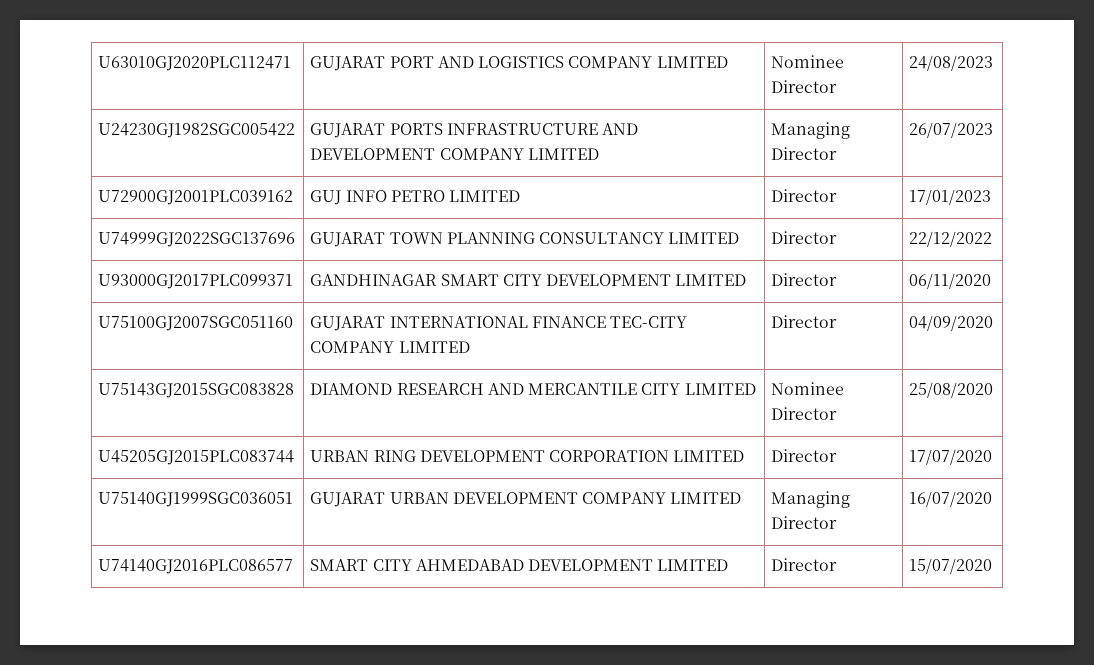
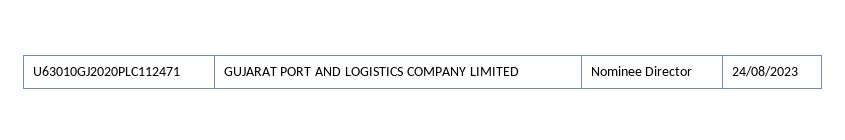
- U24230GJ1982SGC005422 | GUJARAT PORTS INFRASTRUCTURE AND DEVELOPMENT COMPANY LIMITED | Managing Director | 26/07/2023
- U72900GJ2001PLC039162 | GUJ INFO PETRO LIMITED | Director | 17/01/2023
- U74999GJ2022SGC137696 | GUJARAT TOWN PLANNING CONSULTANCY LIMITED | Director | 22/12/2022
- U93000GJ2017PLC099371 | GANDHINAGAR SMART CITY DEVELOPMENT LIMITED | Director | 06/11/2020
- U75100GJ2007SGC051160 | GUJARAT INTERNATIONAL FINANCE TEC-CITY COMPANY LIMITED | Director | 04/09/2020
- U75143GJ2015SGC083828 | DIAMOND RESEARCH AND MERCANTILE CITY LIMITED | Nominee Director | 25/08/2020
- U45205GJ2015PLC083744 | URBAN RING DEVELOPMENT CORPORATION LIMITED | Director | 17/07/2020
- U75140GJ1999SGC036051 | GUJARAT URBAN DEVELOPMENT COMPANY LIMITED | Managing Director | 16/07/2020
- U74140GJ2016PLC086577 | SMART CITY AHMEDABAD DEVELOPMENT LIMITED | Director | 15/07/2020

